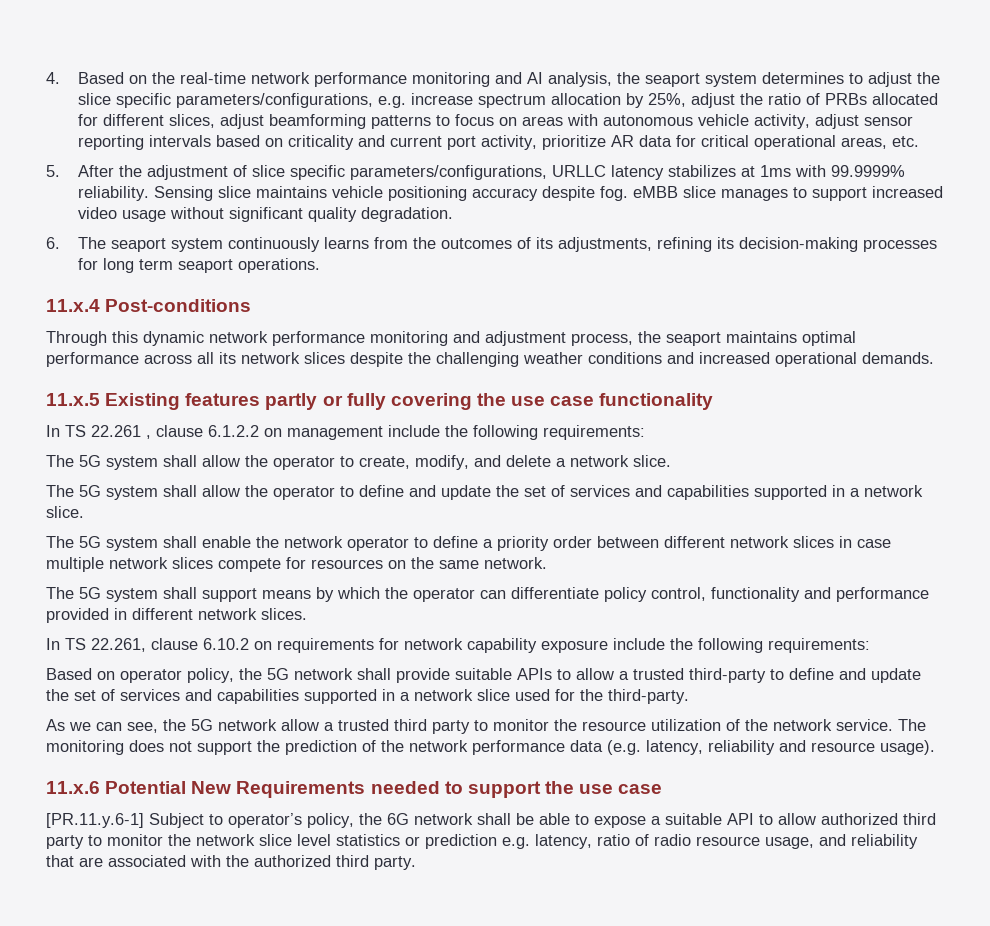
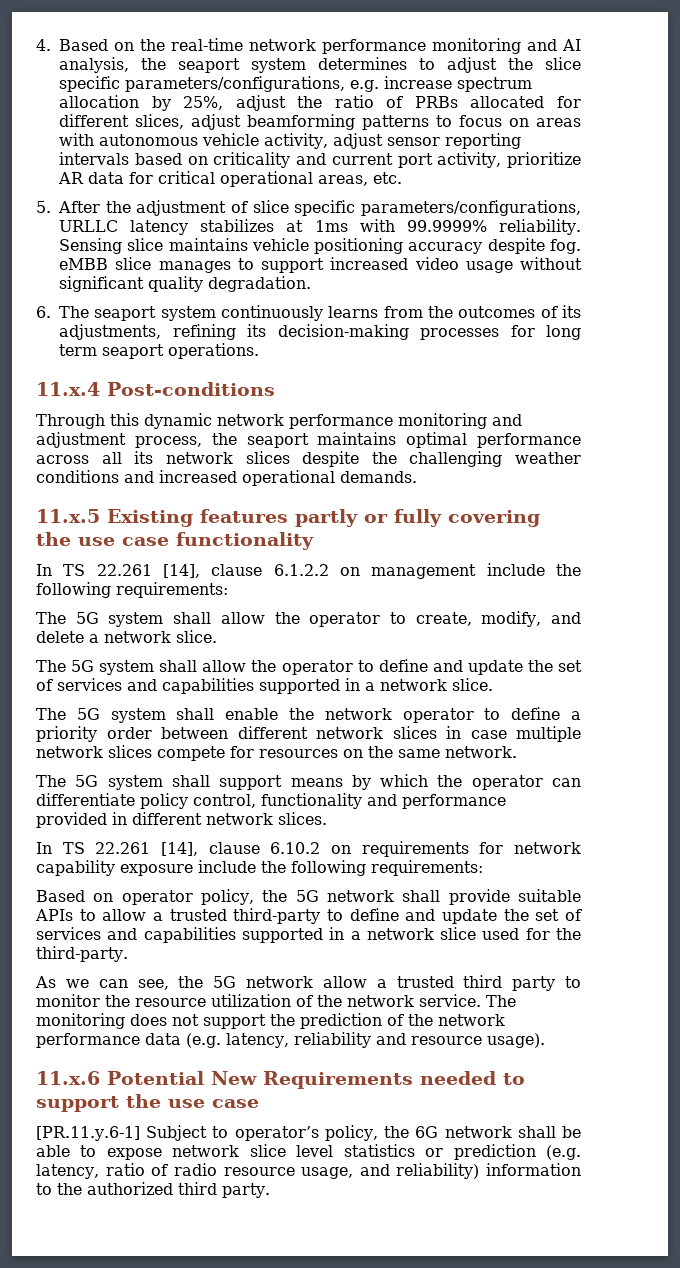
- In TS 22.261 , clause 6.1.2.2 on management include the following requirements:
+ In TS 22.261 [14], clause 6.1.2.2 on management include the following requirements:
- In TS 22.261, clause 6.10.2 on requirements for network capability exposure include the following requirements:
+ In TS 22.261 [14], clause 6.10.2 on requirements for network capability exposure include the following requirements:
- [PR.11.y.6-1] Subject to operator’s policy, the 6G network shall be able to expose a suitable API to allow authorized third party to monitor the network slice level statistics or prediction e.g. latency, ratio of radio resource usage, and reliability that are associated with the authorized third party.
+ [PR.11.y.6-1] Subject to operator’s policy, the 6G network shall be able to expose network slice level statistics or prediction (e.g. latency, ratio of radio resource usage, and reliability) information to the authorized third party.

